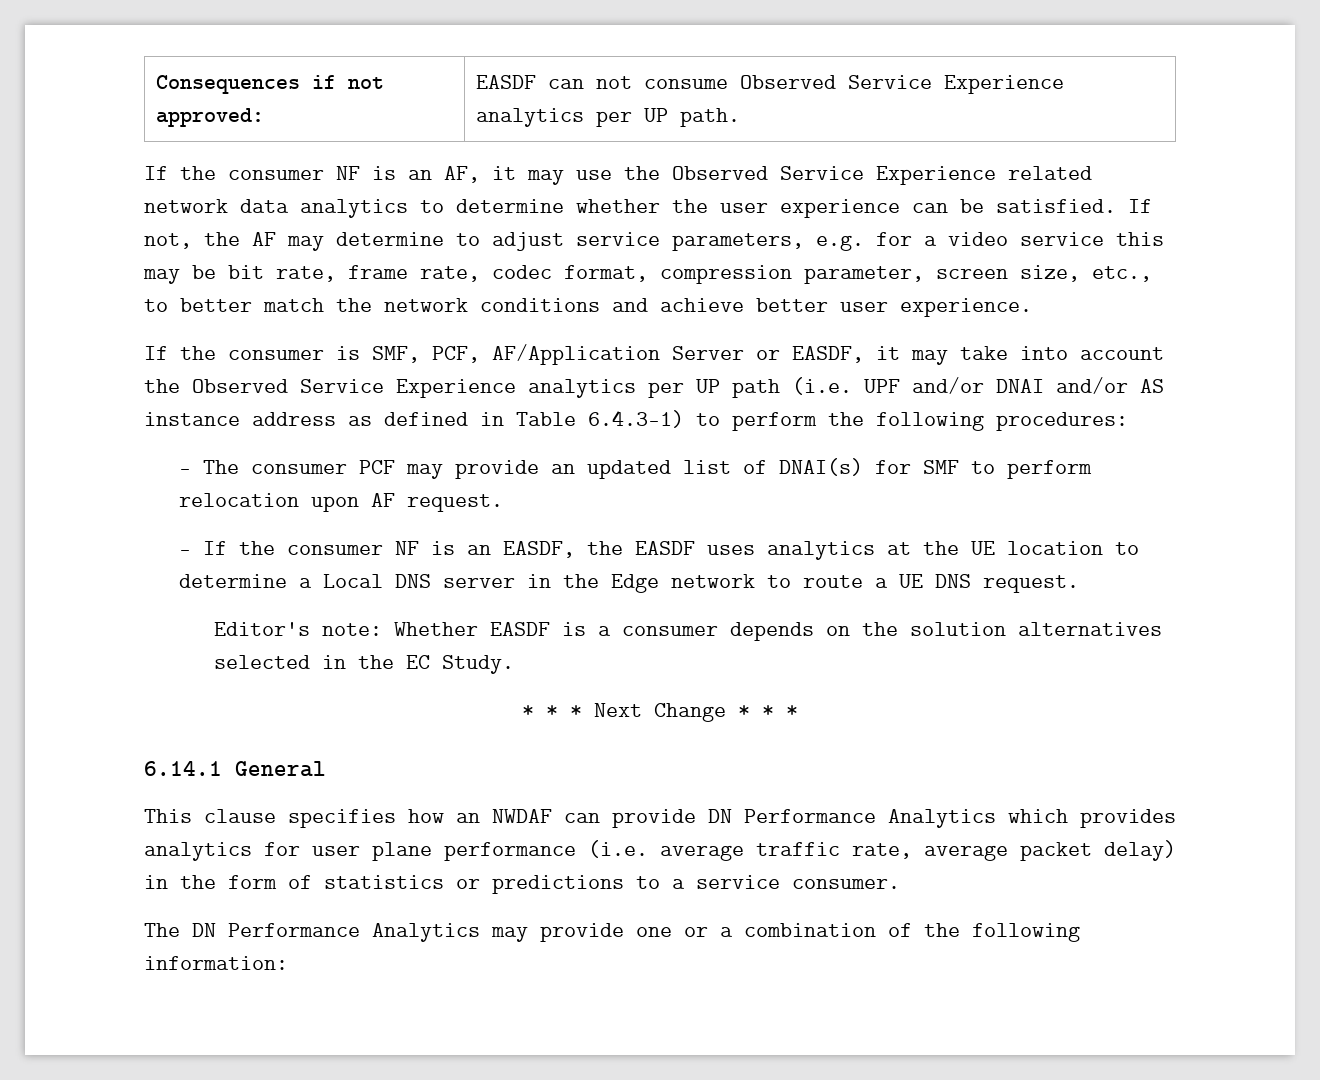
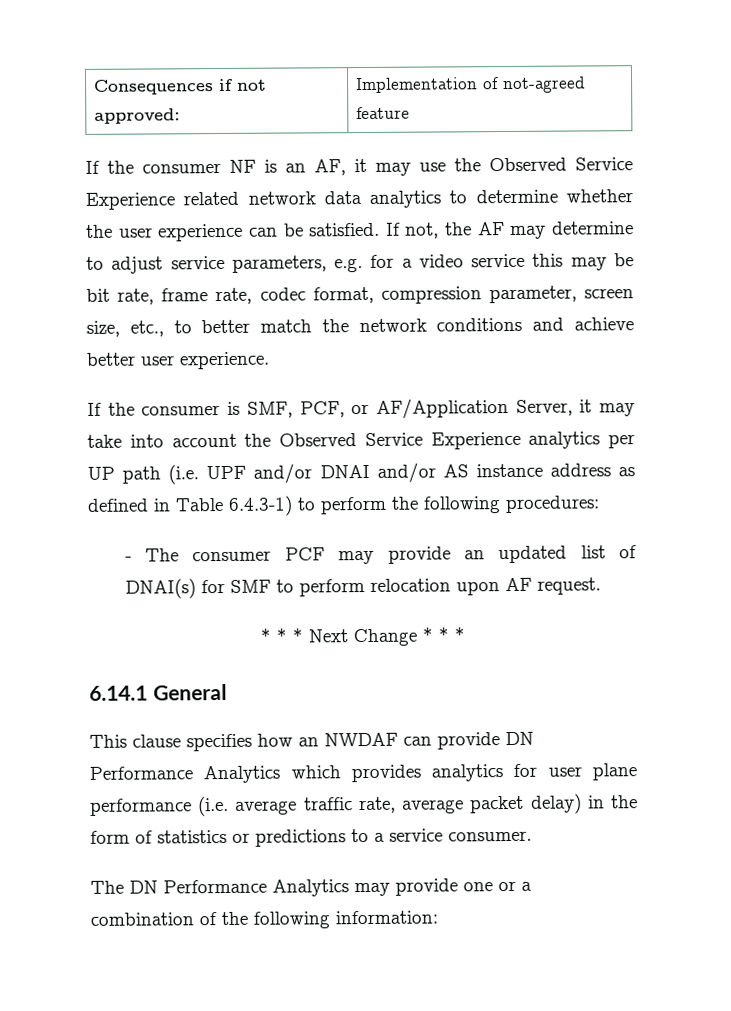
- Consequences if not approved: | EASDF can not consume Observed Service Experience analytics per UP path.
+ Consequences if not approved: | Implementation of not-agreed feature
- If the consumer is SMF, PCF, AF/Application Server or EASDF, it may take into account the Observed Service Experience analytics per UP path (i.e. UPF and/or DNAI and/or AS instance address as defined in Table 6.4.3-1) to perform the following procedures:
+ If the consumer is SMF, PCF, or AF/Application Server, it may take into account the Observed Service Experience analytics per UP path (i.e. UPF and/or DNAI and/or AS instance address as defined in Table 6.4.3-1) to perform the following procedures:
- - If the consumer NF is an EASDF, the EASDF uses analytics at the UE location to determine a Local DNS server in the Edge network to route a UE DNS request.
- Editor's note: Whether EASDF is a consumer depends on the solution alternatives selected in the EC Study.

